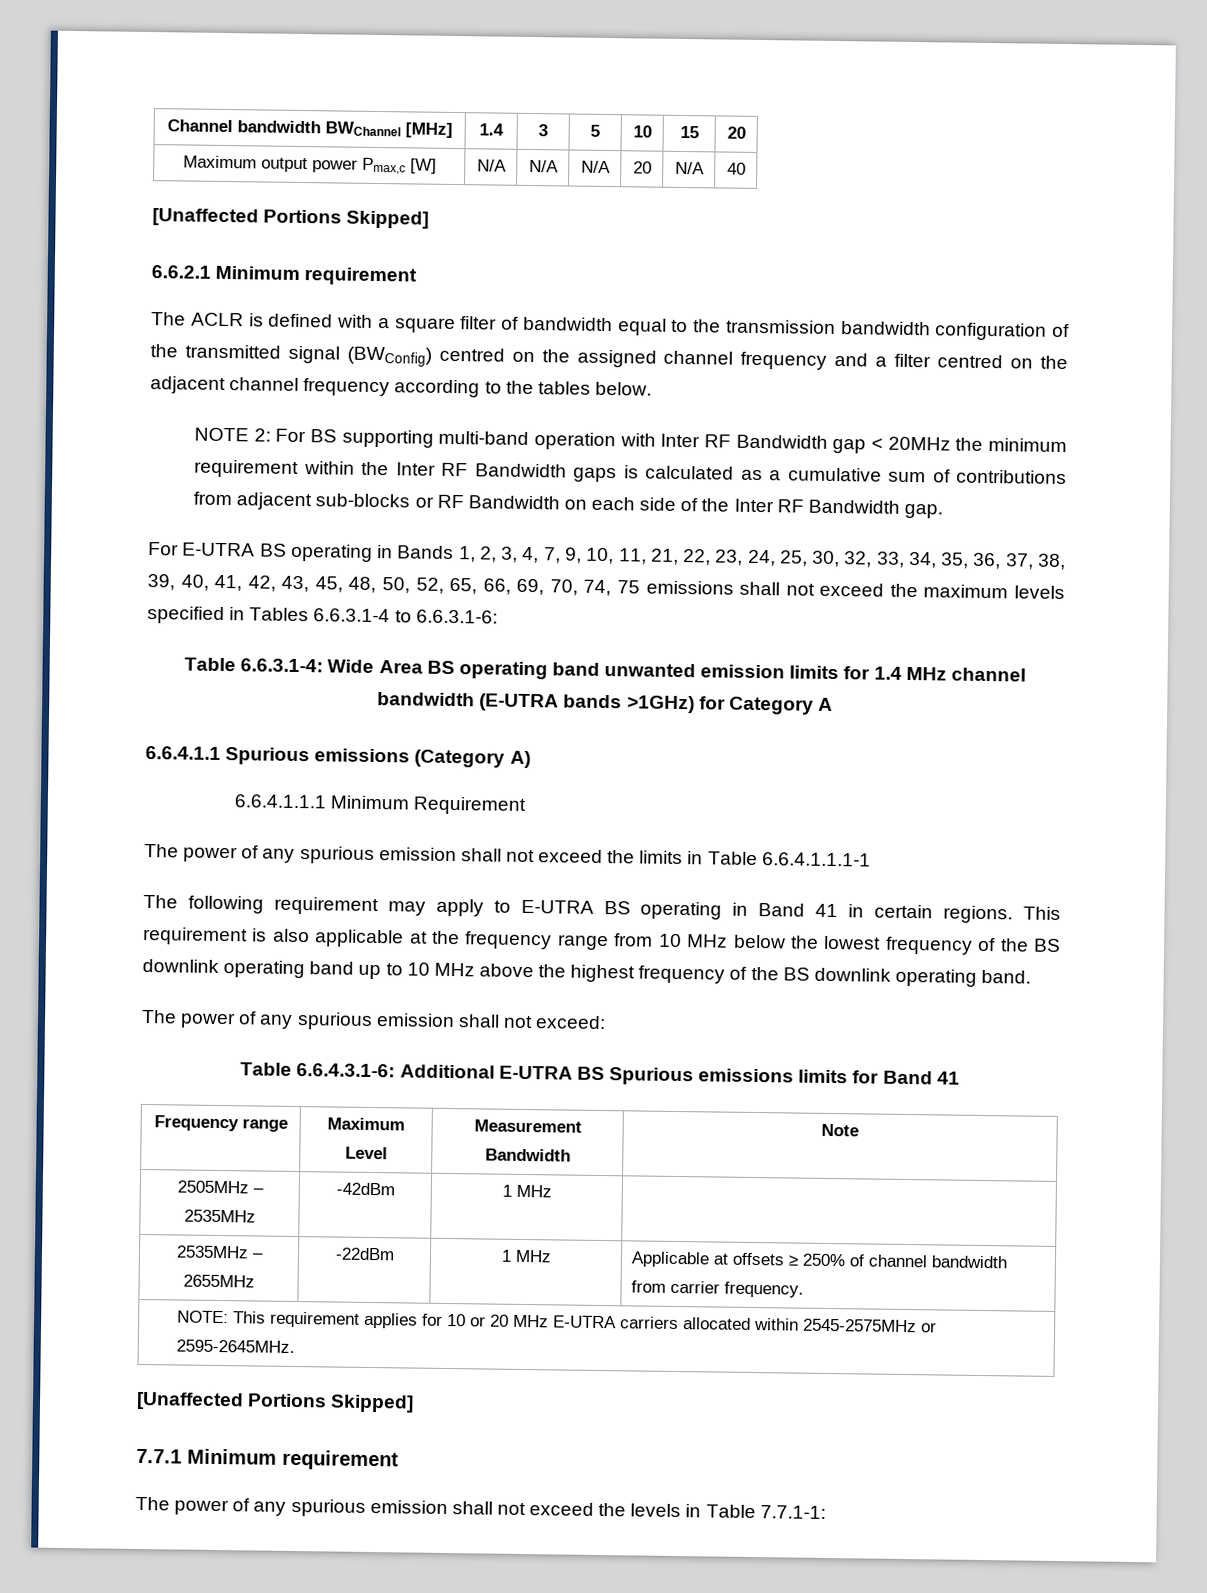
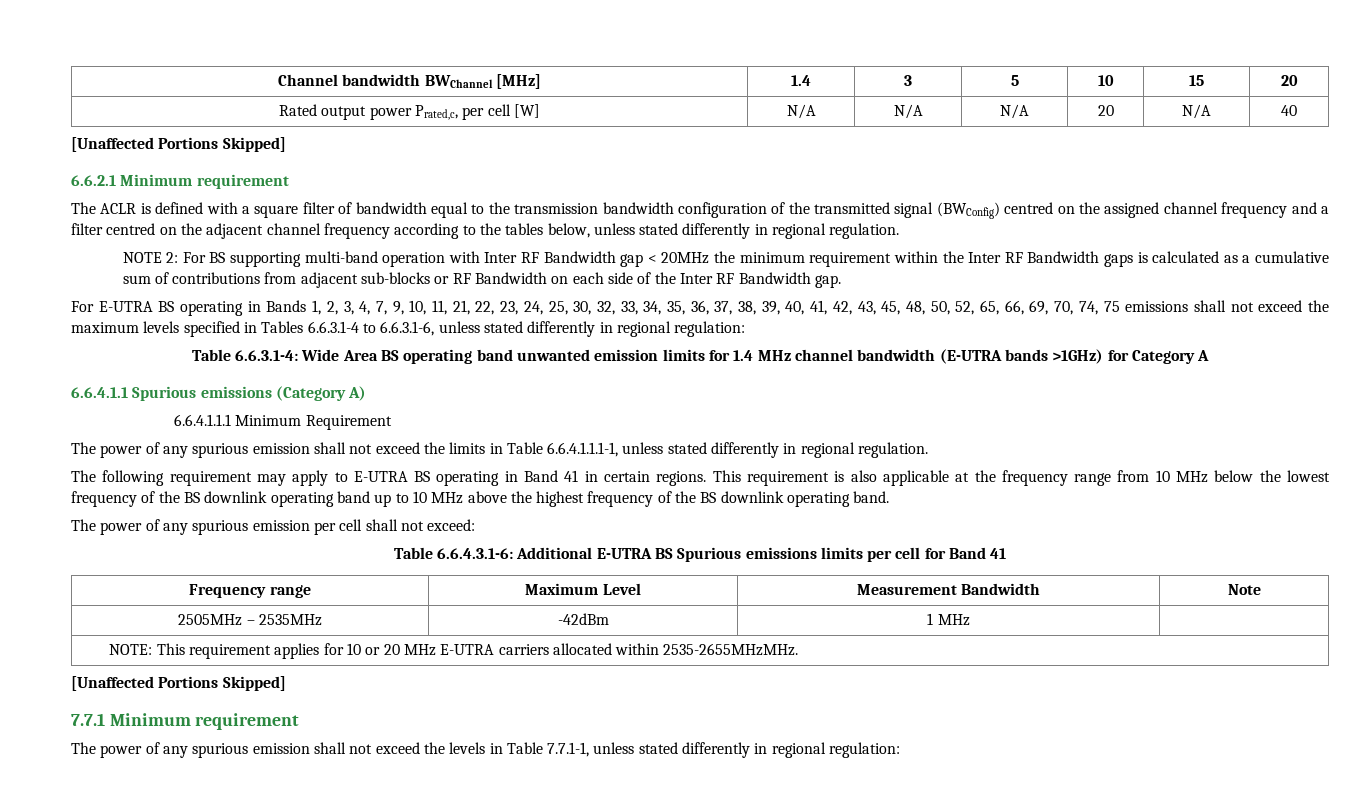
- Maximum output power Pmax,c [W] | N/A | N/A | N/A | 20 | N/A | 40
+ Rated output power Prated,c, per cell [W] | N/A | N/A | N/A | 20 | N/A | 40
- The ACLR is defined with a square filter of bandwidth equal to the transmission bandwidth configuration of the transmitted signal (BWConfig) centred on the assigned channel frequency and a filter centred on the adjacent channel frequency according to the tables below.
+ The ACLR is defined with a square filter of bandwidth equal to the transmission bandwidth configuration of the transmitted signal (BWConfig) centred on the assigned channel frequency and a filter centred on the adjacent channel frequency according to the tables below, unless stated differently in regional regulation.
- For E-UTRA BS operating in Bands 1, 2, 3, 4, 7, 9, 10, 11, 21, 22, 23, 24, 25, 30, 32, 33, 34, 35, 36, 37, 38, 39, 40, 41, 42, 43, 45, 48, 50, 52, 65, 66, 69, 70, 74, 75 emissions shall not exceed the maximum levels specified in Tables 6.6.3.1-4 to 6.6.3.1-6:
+ For E-UTRA BS operating in Bands 1, 2, 3, 4, 7, 9, 10, 11, 21, 22, 23, 24, 25, 30, 32, 33, 34, 35, 36, 37, 38, 39, 40, 41, 42, 43, 45, 48, 50, 52, 65, 66, 69, 70, 74, 75 emissions shall not exceed the maximum levels specified in Tables 6.6.3.1-4 to 6.6.3.1-6, unless stated differently in regional regulation:
- The power of any spurious emission shall not exceed the limits in Table 6.6.4.1.1.1-1
+ The power of any spurious emission shall not exceed the limits in Table 6.6.4.1.1.1-1, unless stated differently in regional regulation.
- The power of any spurious emission shall not exceed:
+ The power of any spurious emission per cell shall not exceed:
- Table 6.6.4.3.1-6: Additional E-UTRA BS Spurious emissions limits for Band 41
+ Table 6.6.4.3.1-6: Additional E-UTRA BS Spurious emissions limits per cell for Band 41
- 2535MHz – 2655MHz | -22dBm | 1 MHz | Applicable at offsets ≥ 250% of channel bandwidth from carrier frequency.
- NOTE: This requirement applies for 10 or 20 MHz E-UTRA carriers allocated within 2545-2575MHz or 2595-2645MHz.
+ NOTE: This requirement applies for 10 or 20 MHz E-UTRA carriers allocated within 2535-2655MHzMHz.
- The power of any spurious emission shall not exceed the levels in Table 7.7.1-1:
+ The power of any spurious emission shall not exceed the levels in Table 7.7.1-1, unless stated differently in regional regulation:

